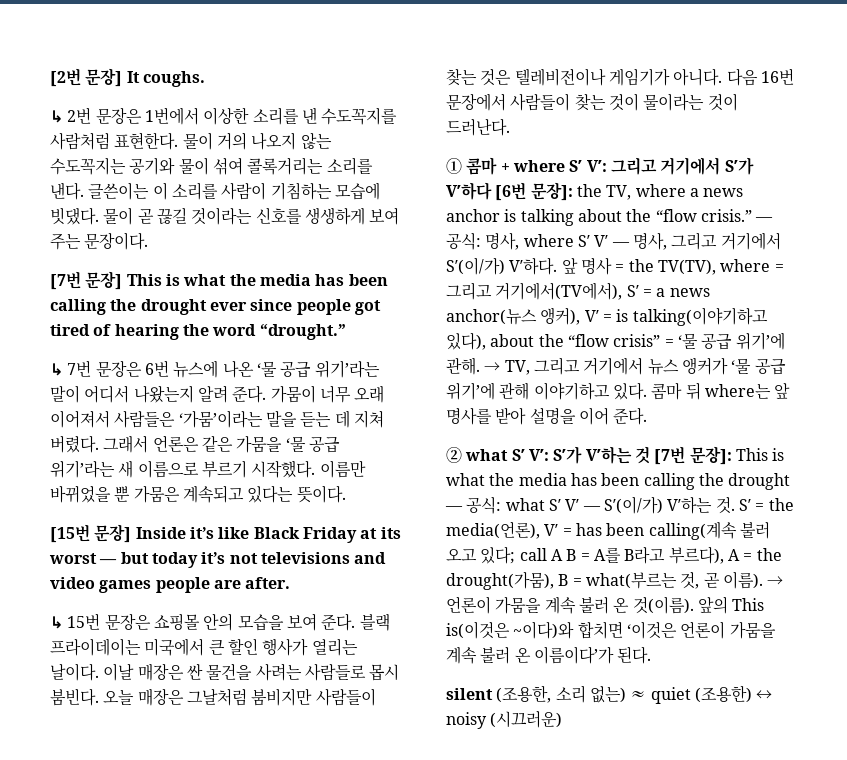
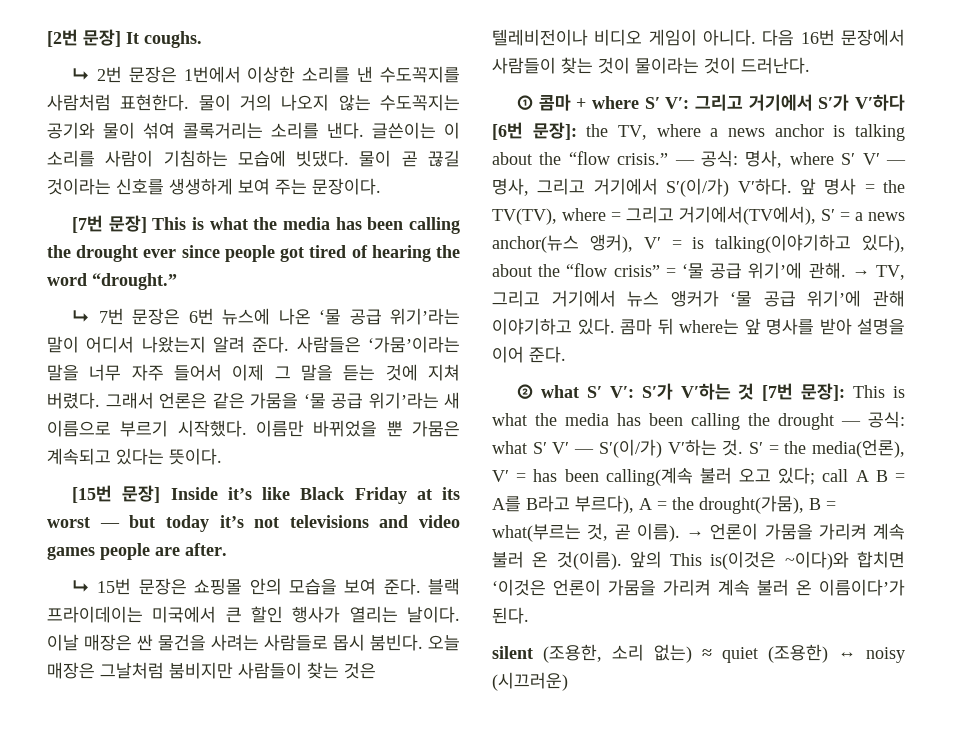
- 가뭄이 너무 오래 이어져서 사람들은 ‘가뭄’이라는 말을 듣는 데 지쳐 버렸다.
+ 사람들은 ‘가뭄’이라는 말을 너무 자주 들어서 이제 그 말을 듣는 것에 지쳐 버렸다.
- 오늘 매장은 그날처럼 붐비지만 사람들이 찾는 것은 텔레비전이나 게임기가 아니다.
+ 오늘 매장은 그날처럼 붐비지만 사람들이 찾는 것은 텔레비전이나 비디오 게임이 아니다.
- → 언론이 가뭄을 계속 불러 온 것(이름).
+ → 언론이 가뭄을 가리켜 계속 불러 온 것(이름).
- 앞의 This is(이것은 ~이다)와 합치면 ‘이것은 언론이 가뭄을 계속 불러 온 이름이다’가 된다.
+ 앞의 This is(이것은 ~이다)와 합치면 ‘이것은 언론이 가뭄을 가리켜 계속 불러 온 이름이다’가 된다.

